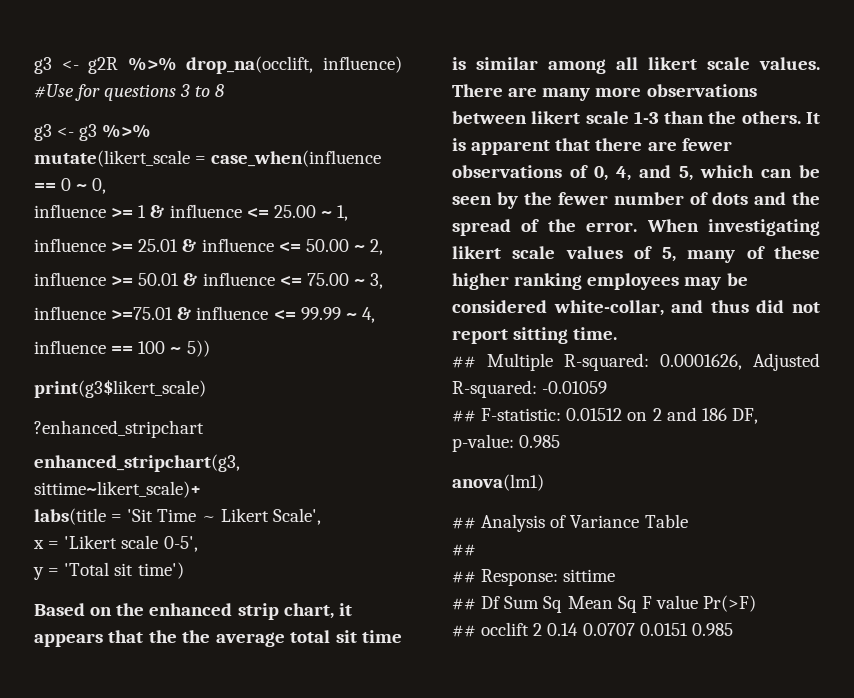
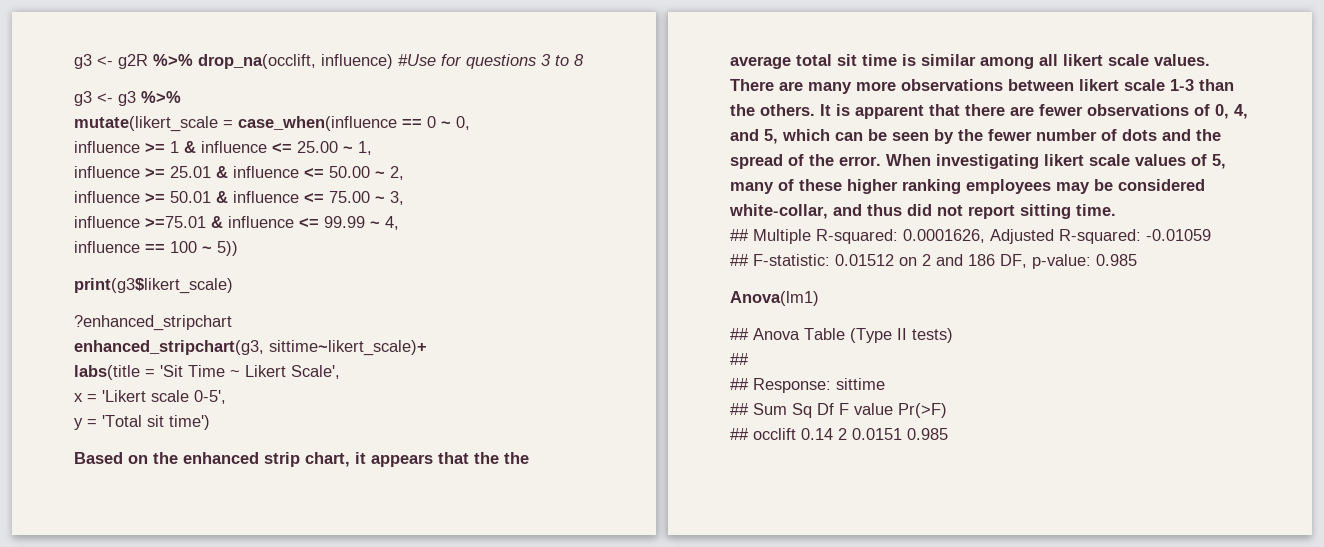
- anova(lm1)
- ## Analysis of Variance Table
+ Anova(lm1)
+ ## Anova Table (Type II tests)
- ## Df Sum Sq Mean Sq F value Pr(>F)
+ ## Sum Sq Df F value Pr(>F)
- ## occlift 2 0.14 0.0707 0.0151 0.985
+ ## occlift 0.14 2 0.0151 0.985

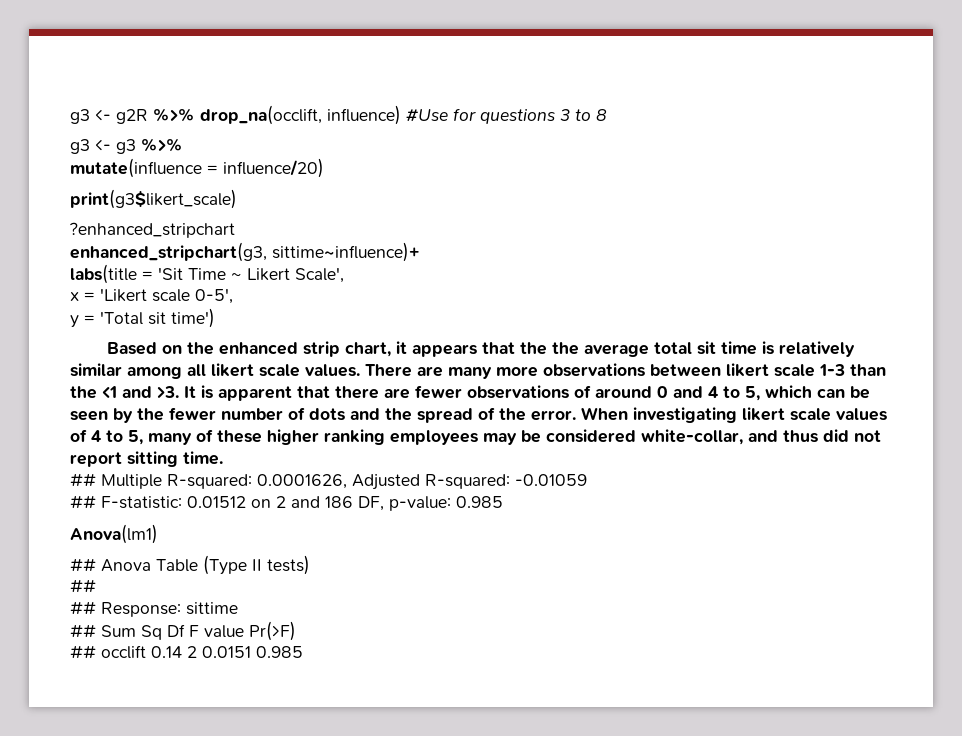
- mutate(likert_scale = case_when(influence == 0 ~ 0,
- influence >= 1 & influence <= 25.00 ~ 1,
- influence >= 25.01 & influence <= 50.00 ~ 2,
- influence >= 50.01 & influence <= 75.00 ~ 3,
- influence >=75.01 & influence <= 99.99 ~ 4,
- influence == 100 ~ 5))
+ mutate(influence = influence/20)
- enhanced_stripchart(g3, sittime~likert_scale)+
+ enhanced_stripchart(g3, sittime~influence)+
- Based on the enhanced strip chart, it appears that the the average total sit time is similar among all likert scale values.
+ Based on the enhanced strip chart, it appears that the the average total sit time is relatively similar among all likert scale values.
- There are many more observations between likert scale 1-3 than the others.
+ There are many more observations between likert scale 1-3 than the <1 and >3.
- It is apparent that there are fewer observations of 0, 4, and 5, which can be seen by the fewer number of dots and the spread of the error.
+ It is apparent that there are fewer observations of around 0 and 4 to 5, which can be seen by the fewer number of dots and the spread of the error.
- When investigating likert scale values of 5, many of these higher ranking employees may be considered white-collar, and thus did not report sitting time.
+ When investigating likert scale values of 4 to 5, many of these higher ranking employees may be considered white-collar, and thus did not report sitting time.

